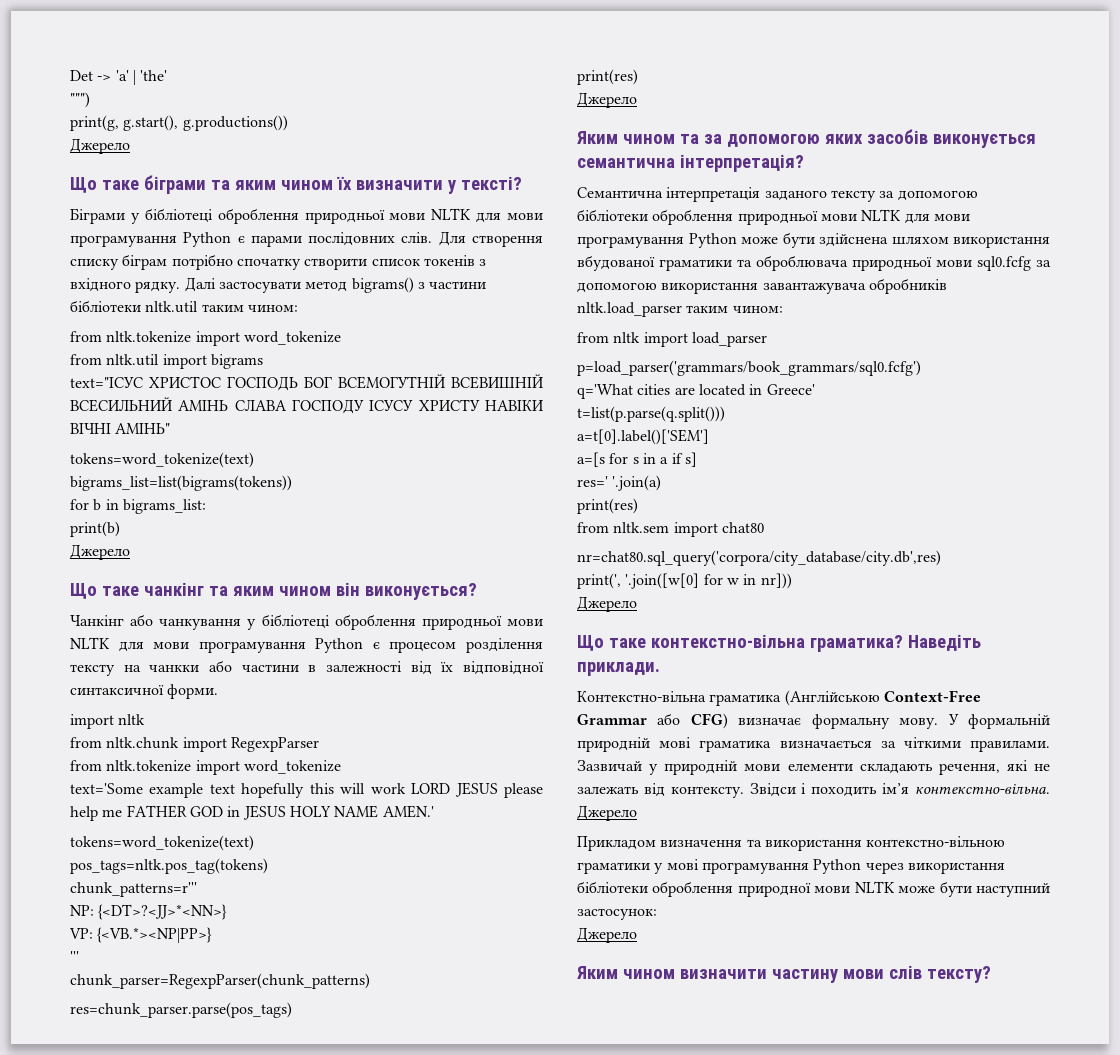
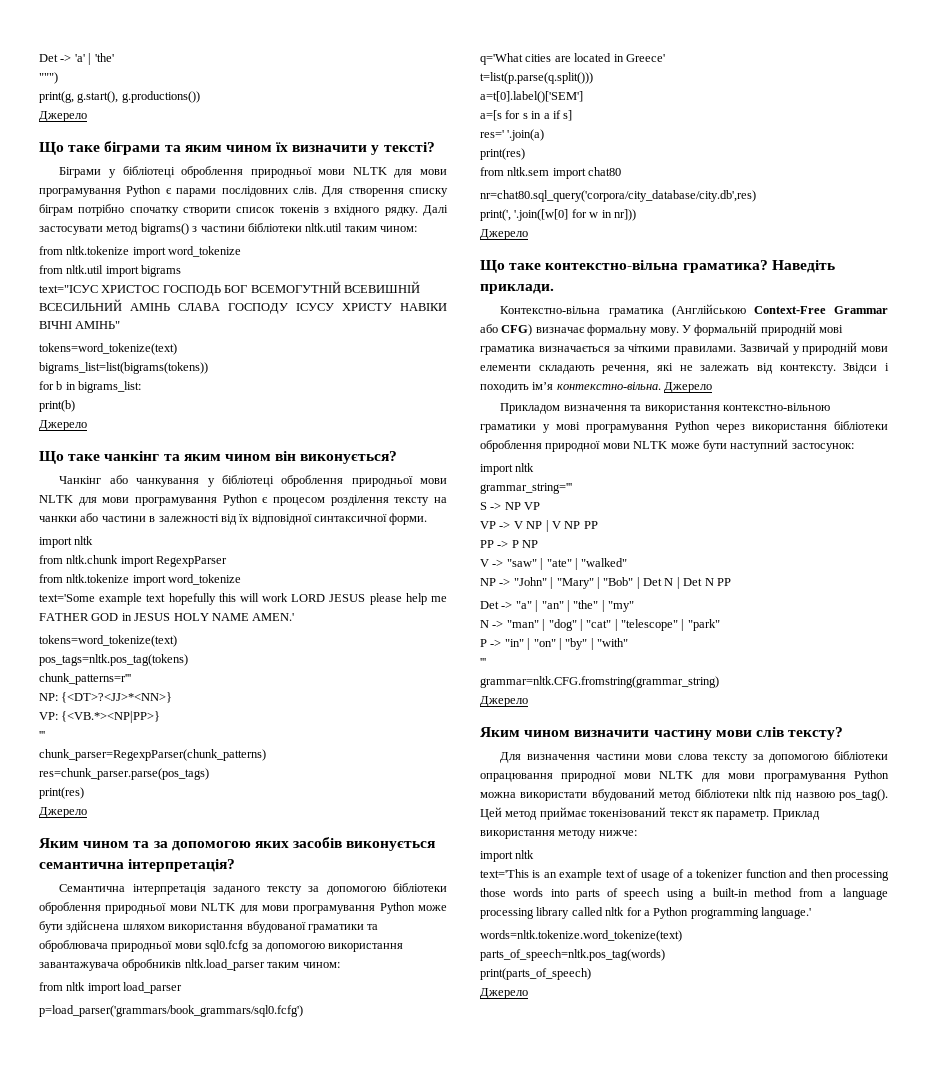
  Прикладом визначення та використання контекстно-вільною граматики у мові програмування Python через використання бібліотеки оброблення природної мови NLTK може бути наступний застосунок:
+ import nltk
+ grammar_string='''
+ S -> NP VP
+ VP -> V NP | V NP PP
+ PP -> P NP
+ V -> "saw" | "ate" | "walked"
+ NP -> "John" | "Mary" | "Bob" | Det N | Det N PP
+ Det -> "a" | "an" | "the" | "my"
+ N -> "man" | "dog" | "cat" | "telescope" | "park"
+ P -> "in" | "on" | "by" | "with"
+ '''
+ grammar=nltk.CFG.fromstring(grammar_string)
+ Для визначення частини мови слова тексту за допомогою бібліотеки опрацювання природної мови NLTK для мови програмування Python можна використати вбудований метод бібліотеки nltk під назвою pos_tag(). Цей метод приймає токенізований текст як параметр. Приклад використання методу нижче:
+ import nltk
+ text='This is an example text of usage of a tokenizer function and then processing those words into parts of speech using a built-in method from a language processing library called nltk for a Python programming language.'
+ words=nltk.tokenize.word_tokenize(text)
+ parts_of_speech=nltk.pos_tag(words)
+ print(parts_of_speech)
+ Джерело

